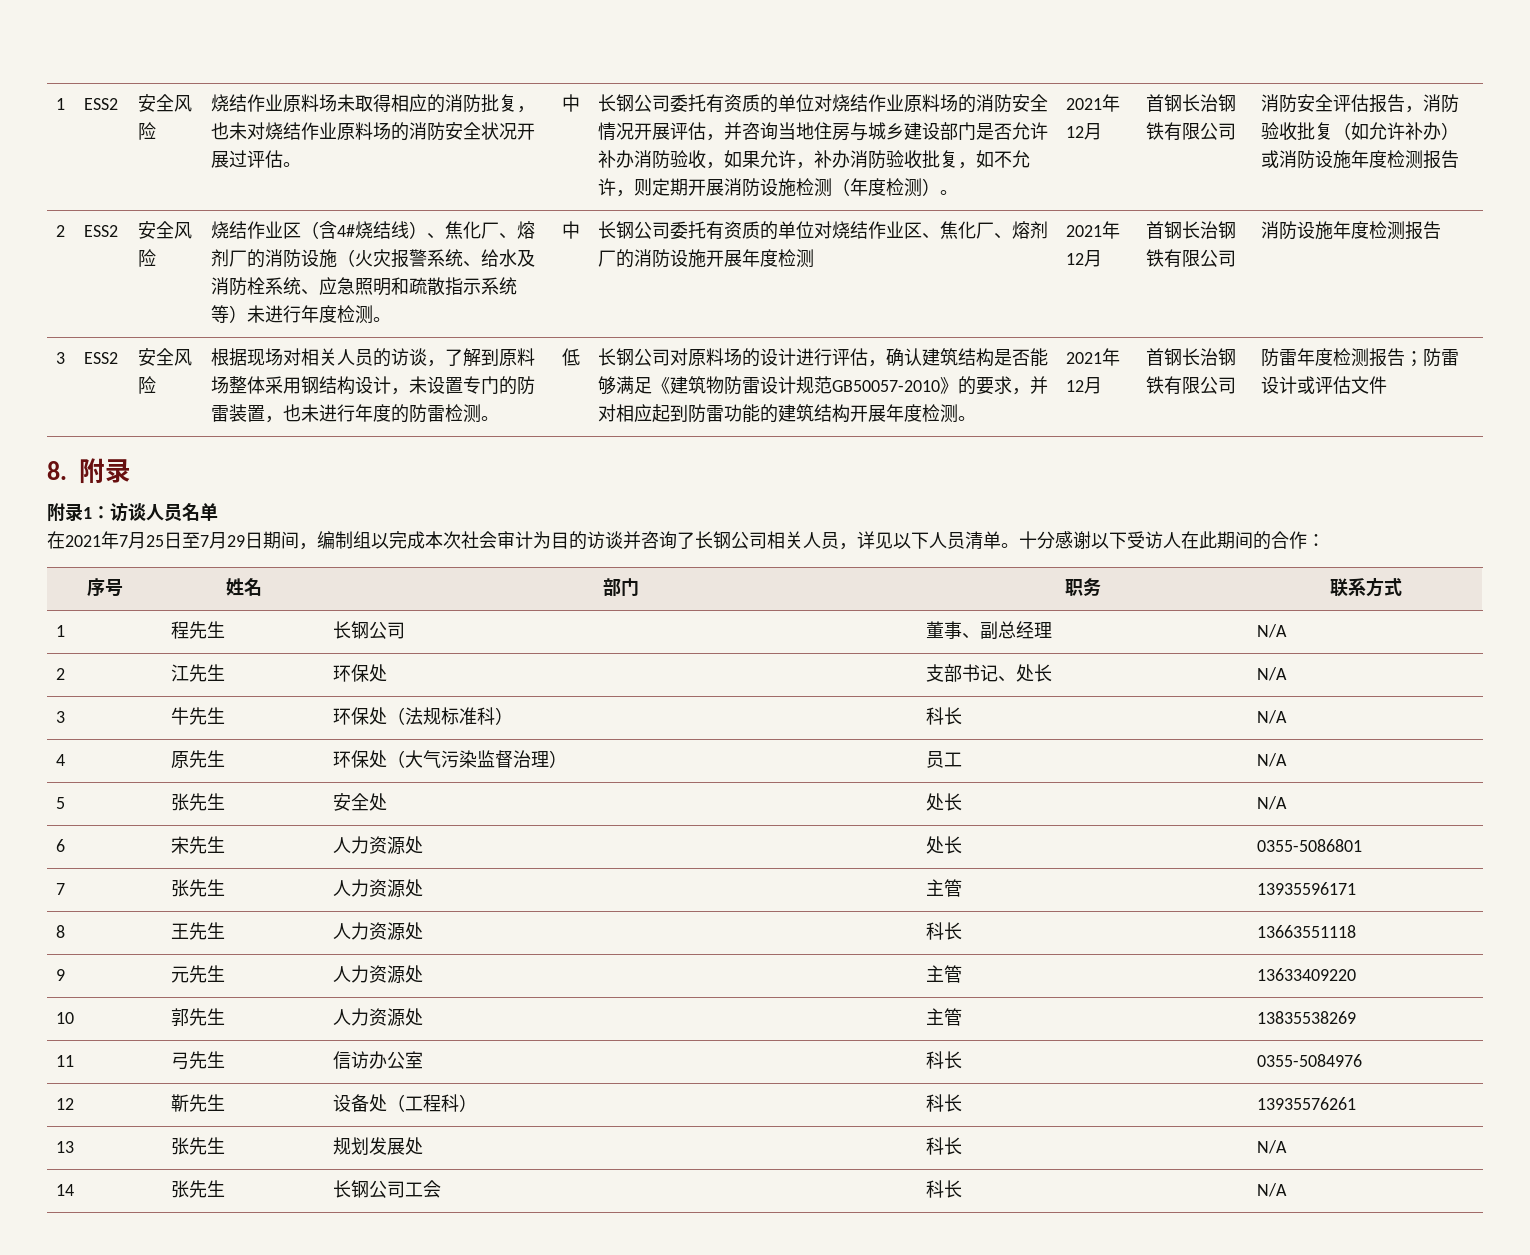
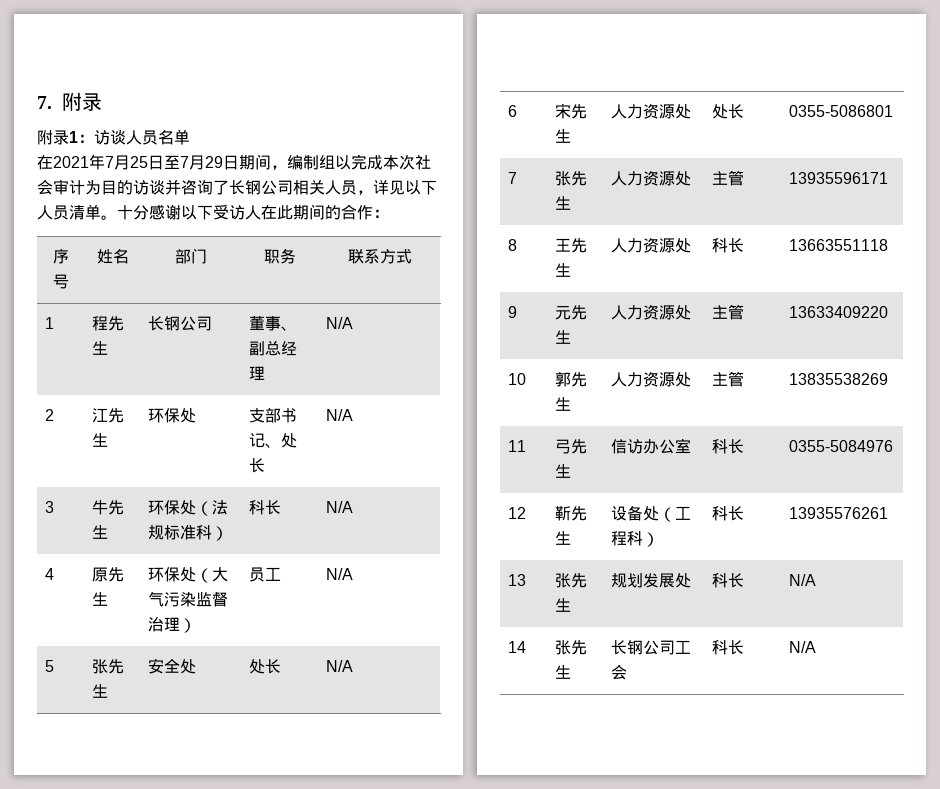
- 1 | ESS2 | 安全风险 | 烧结作业原料场未取得相应的消防批复，也未对烧结作业原料场的消防安全状况开展过评估。 | 中 | 长钢公司委托有资质的单位对烧结作业原料场的消防安全情况开展评估，并咨询当地住房与城乡建设部门是否允许补办消防验收，如果允许，补办消防验收批复，如不允许，则定期开展消防设施检测（年度检测）。 | 2021年12月 | 首钢长治钢铁有限公司 | 消防安全评估报告，消防验收批复（如允许补办）或消防设施年度检测报告
- 2 | ESS2 | 安全风险 | 烧结作业区（含4#烧结线）、焦化厂、熔剂厂的消防设施（火灾报警系统、给水及消防栓系统、应急照明和疏散指示系统等）未进行年度检测。 | 中 | 长钢公司委托有资质的单位对烧结作业区、焦化厂、熔剂厂的消防设施开展年度检测 | 2021年12月 | 首钢长治钢铁有限公司 | 消防设施年度检测报告
- 3 | ESS2 | 安全风险 | 根据现场对相关人员的访谈，了解到原料场整体采用钢结构设计，未设置专门的防雷装置，也未进行年度的防雷检测。 | 低 | 长钢公司对原料场的设计进行评估，确认建筑结构是否能够满足《建筑物防雷设计规范GB50057-2010》的要求，并对相应起到防雷功能的建筑结构开展年度检测。 | 2021年12月 | 首钢长治钢铁有限公司 | 防雷年度检测报告；防雷设计或评估文件
- 8.附录
+ 7.附录

